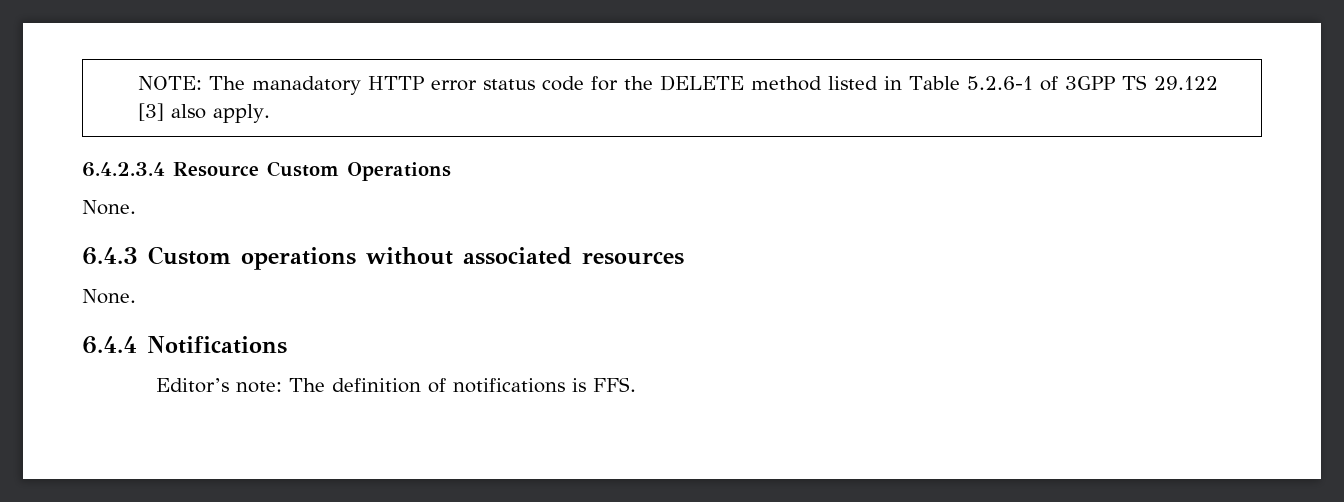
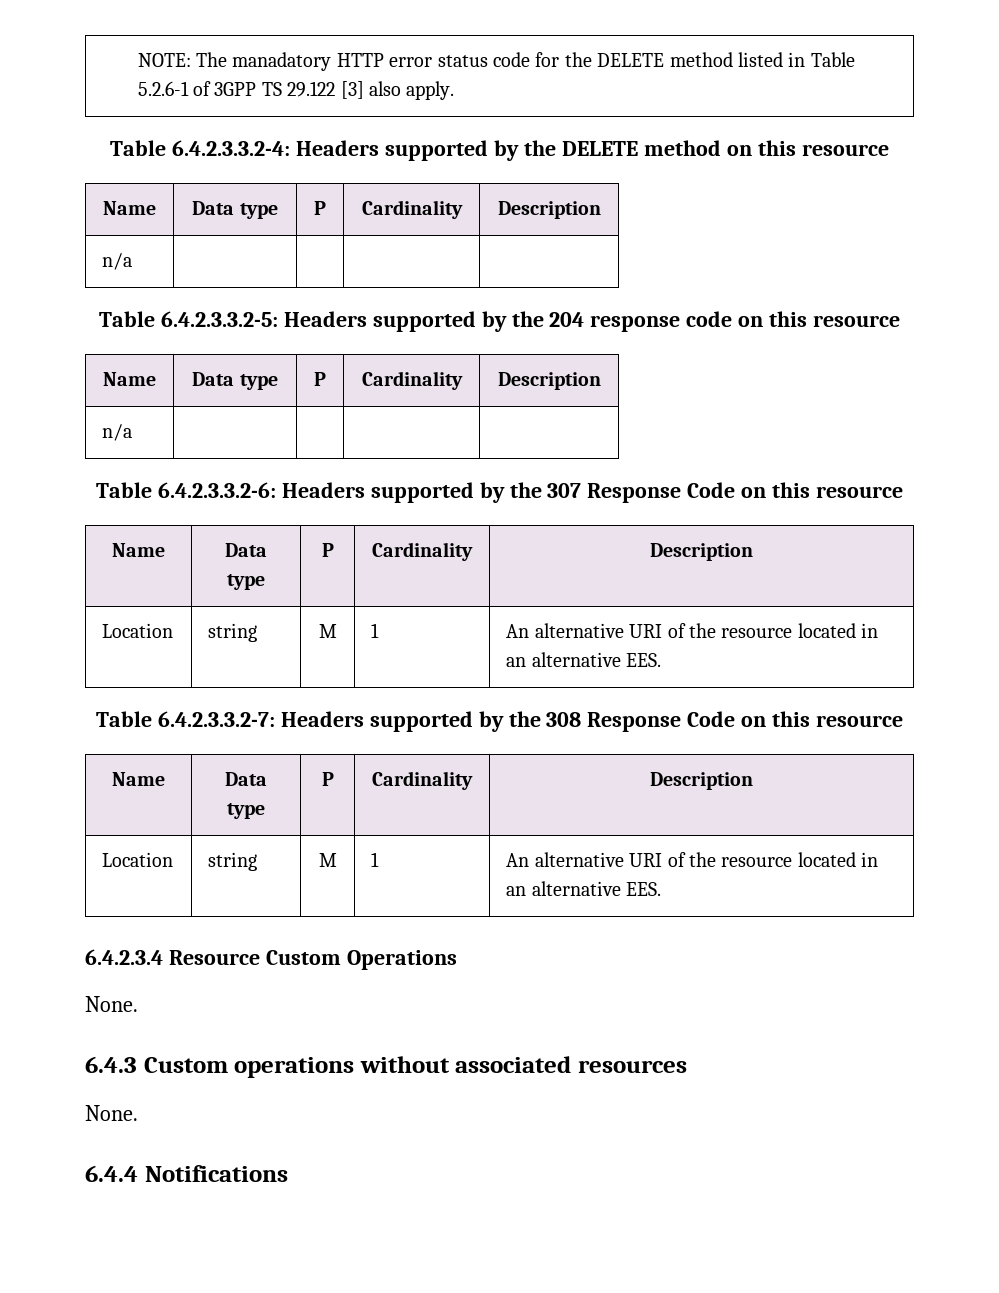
+ Table 6.4.2.3.3.2-4: Headers supported by the DELETE method on this resource
+ Name | Data type | P | Cardinality | Description
+ n/a | | | |
+ Table 6.4.2.3.3.2-5: Headers supported by the 204 response code on this resource
+ Name | Data type | P | Cardinality | Description
+ n/a | | | |
+ Table 6.4.2.3.3.2-6: Headers supported by the 307 Response Code on this resource
+ Name | Data type | P | Cardinality | Description
+ Location | string | M | 1 | An alternative URI of the resource located in an alternative EES.
+ Table 6.4.2.3.3.2-7: Headers supported by the 308 Response Code on this resource
+ Name | Data type | P | Cardinality | Description
+ Location | string | M | 1 | An alternative URI of the resource located in an alternative EES.
- Editor’s note: The definition of notifications is FFS.

